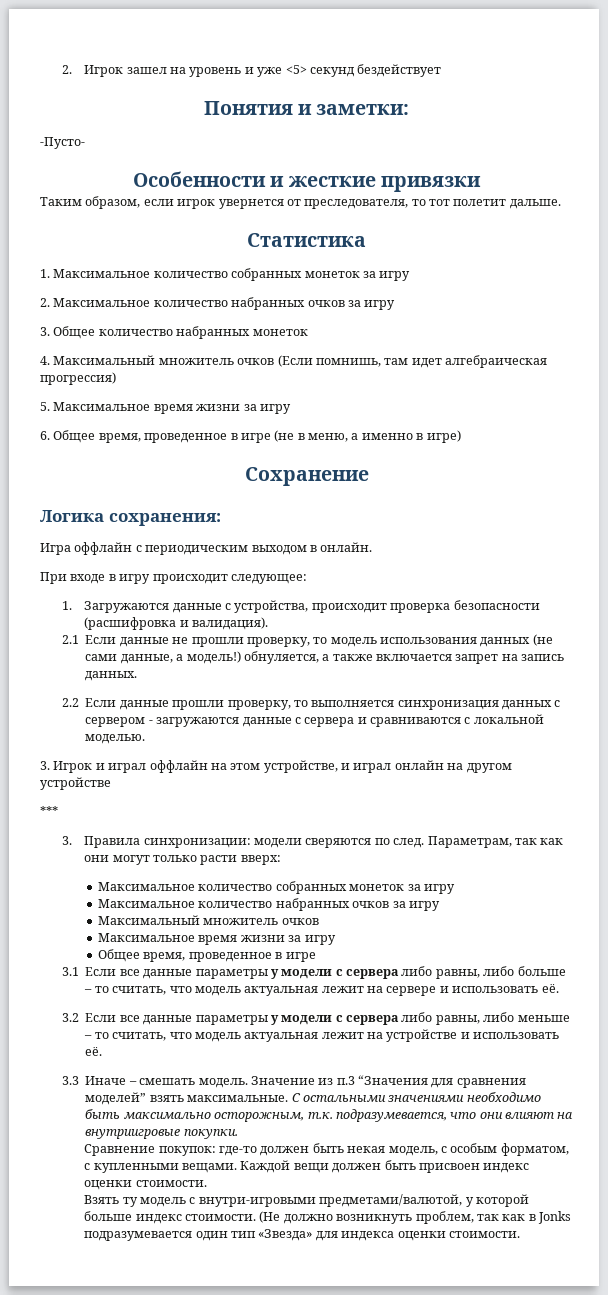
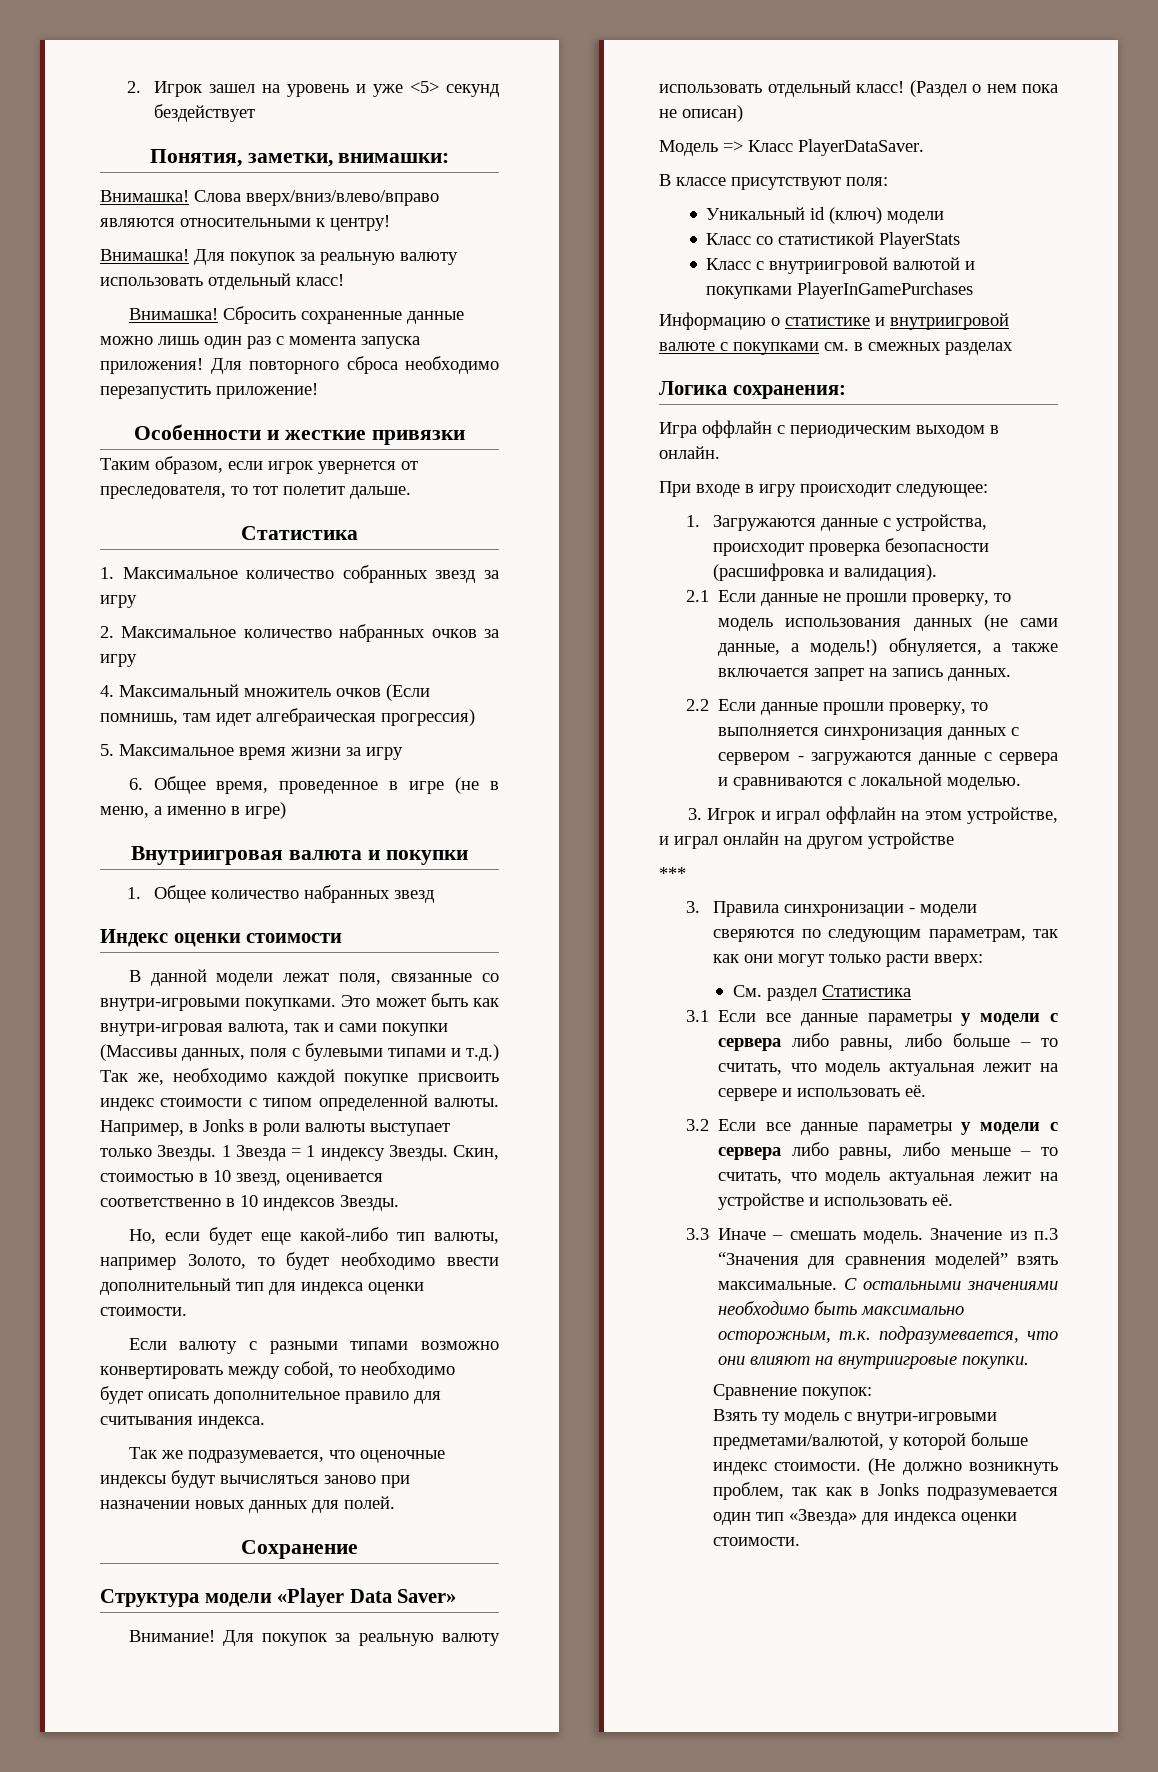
- Понятия и заметки:
- -Пусто-
+ Понятия, заметки, внимашки:
+ Внимашка! Слова вверх/вниз/влево/вправо являются относительными к центру!
+ Внимашка! Для покупок за реальную валюту использовать отдельный класс!
+ Внимашка! Сбросить сохраненные данные можно лишь один раз с момента запуска приложения! Для повторного сброса необходимо перезапустить приложение!
- 1. Максимальное количество собранных монеток за игру
+ 1. Максимальное количество собранных звезд за игру
- 3. Общее количество набранных монеток
+ Внутриигровая валюта и покупки
+ 1. Общее количество набранных звезд
+ Индекс оценки стоимости
+ В данной модели лежат поля, связанные со внутри-игровыми покупками. Это может быть как внутри-игровая валюта, так и сами покупки (Массивы данных, поля с булевыми типами и т.д.) Так же, необходимо каждой покупке присвоить индекс стоимости с типом определенной валюты. Например, в Jonks в роли валюты выступает только Звезды. 1 Звезда = 1 индексу Звезды. Скин, стоимостью в 10 звезд, оценивается соответственно в 10 индексов Звезды.
+ Но, если будет еще какой-либо тип валюты, например Золото, то будет необходимо ввести дополнительный тип для индекса оценки стоимости.
+ Если валюту с разными типами возможно конвертировать между собой, то необходимо будет описать дополнительное правило для считывания индекса.
+ Так же подразумевается, что оценочные индексы будут вычисляться заново при назначении новых данных для полей.
  Сохранение
+ Структура модели «Player Data Saver»
+ Внимание! Для покупок за реальную валюту использовать отдельный класс! (Раздел о нем пока не описан)
+ Модель => Класс PlayerDataSaver.
+ В классе присутствуют поля:
+ Уникальный id (ключ) модели
+ Класс со статистикой PlayerStats
+ Класс с внутриигровой валютой и покупками PlayerInGamePurchases
+ Информацию о статистике и внутриигровой валюте с покупками см. в смежных разделах
- 3. Правила синхронизации: модели сверяются по след. Параметрам, так как они могут только расти вверх:
- Максимальное количество собранных монеток за игру
- Максимальное количество набранных очков за игру
- Максимальный множитель очков
- Максимальное время жизни за игру
- Общее время, проведенное в игре
+ 3. Правила синхронизации - модели сверяются по следующим параметрам, так как они могут только расти вверх:
+ См. раздел Статистика
- Сравнение покупок: где-то должен быть некая модель, с особым форматом, с купленными вещами. Каждой вещи должен быть присвоен индекс оценки стоимости.
+ Сравнение покупок:

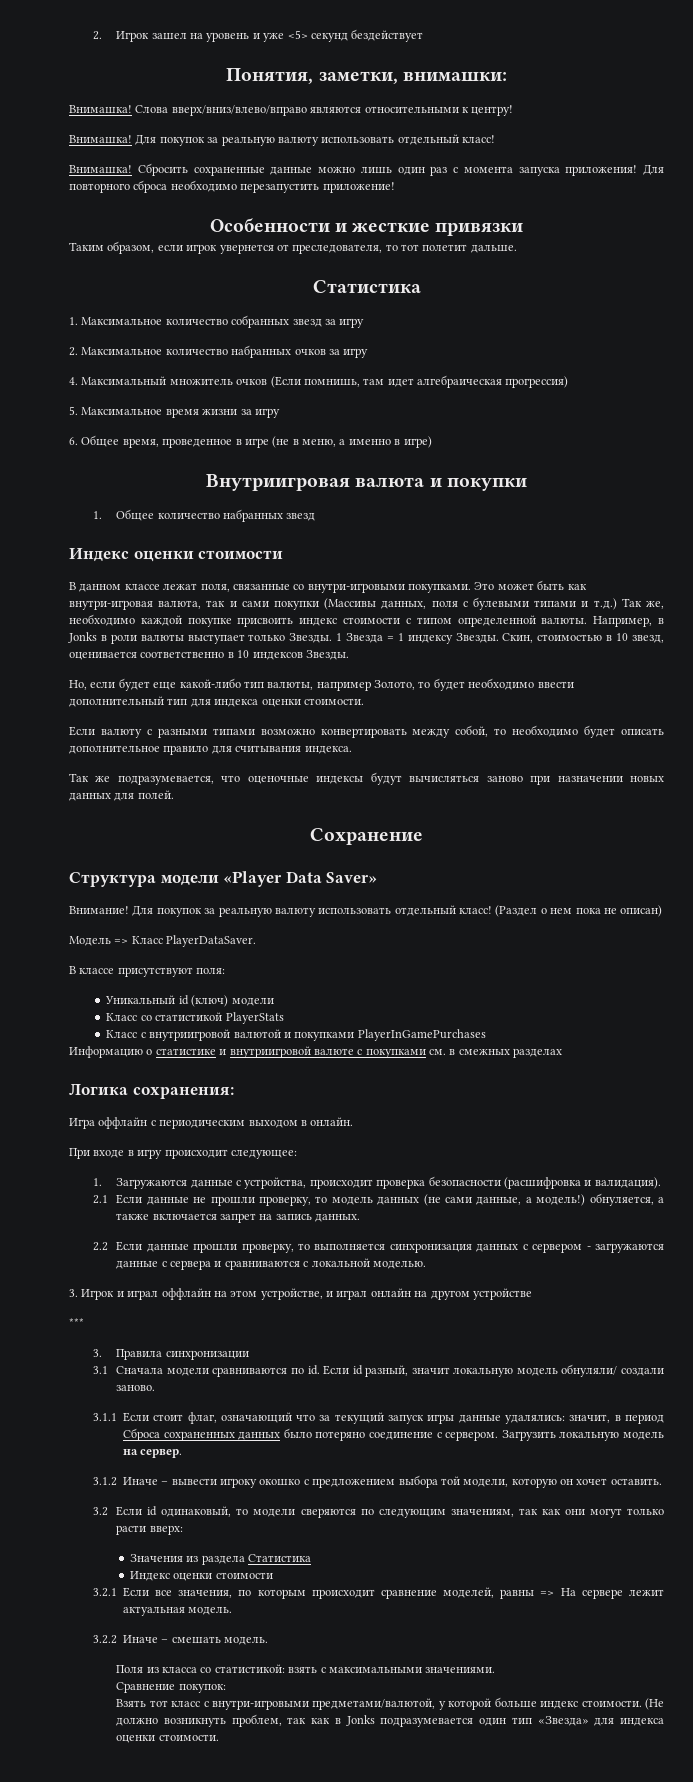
- В данной модели лежат поля, связанные со внутри-игровыми покупками.
+ В данном классе лежат поля, связанные со внутри-игровыми покупками.
- 2.1 Если данные не прошли проверку, то модель использования данных (не сами данные, а модель!) обнуляется, а также включается запрет на запись данных.
+ 2.1 Если данные не прошли проверку, то модель данных (не сами данные, а модель!) обнуляется, а также включается запрет на запись данных.
- 3. Правила синхронизации - модели сверяются по следующим параметрам, так как они могут только расти вверх:
+ 3. Правила синхронизации
+ 3.1 Сначала модели сравниваются по id. Если id разный, значит локальную модель обнуляли/ создали заново.
+ 3.1.1 Если стоит флаг, означающий что за текущий запуск игры данные удалялись: значит, в период Сброса сохраненных данных было потеряно соединение с сервером. Загрузить локальную модель на сервер.
+ 3.1.2 Иначе – вывести игроку окошко с предложением выбора той модели, которую он хочет оставить.
+ 3.2 Если id одинаковый, то модели сверяются по следующим значениям, так как они могут только расти вверх:
- См. раздел Статистика
- 3.1 Если все данные параметры у модели с сервера либо равны, либо больше – то считать, что модель актуальная лежит на сервере и использовать её.
- 3.2 Если все данные параметры у модели с сервера либо равны, либо меньше – то считать, что модель актуальная лежит на устройстве и использовать её.
- 3.3 Иначе – смешать модель. Значение из п.3 “Значения для сравнения моделей” взять максимальные. С остальными значениями необходимо быть максимально осторожным, т.к. подразумевается, что они влияют на внутриигровые покупки.
+ Значения из раздела Статистика
+ Индекс оценки стоимости
+ 3.2.1 Если все значения, по которым происходит сравнение моделей, равны => На сервере лежит актуальная модель.
+ 3.2.2 Иначе – смешать модель.
+ Поля из класса со статистикой: взять с максимальными значениями.
- Взять ту модель с внутри-игровыми предметами/валютой, у которой больше индекс стоимости.
+ Взять тот класс с внутри-игровыми предметами/валютой, у которой больше индекс стоимости.

